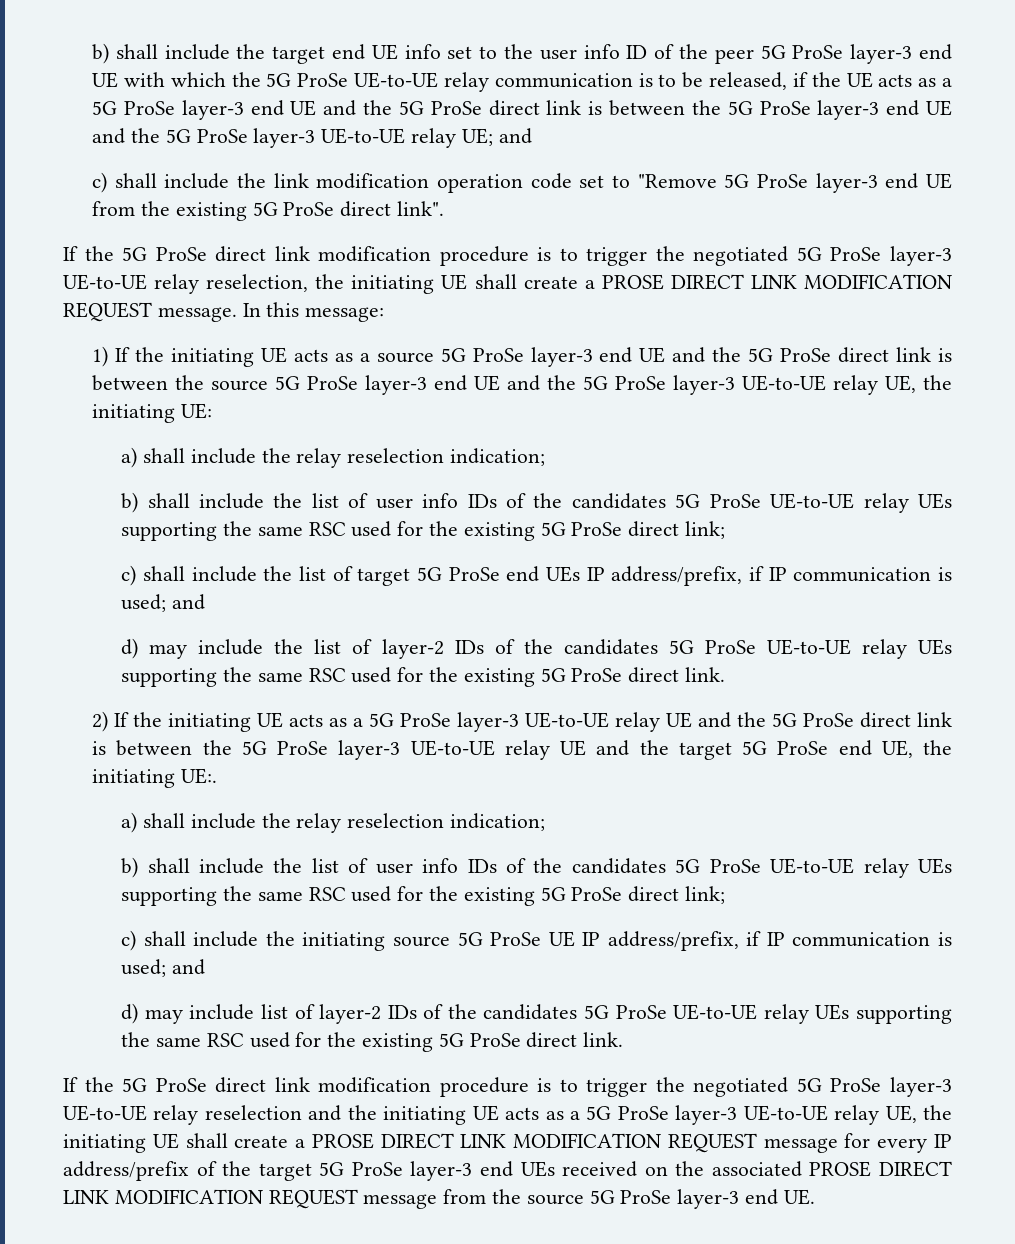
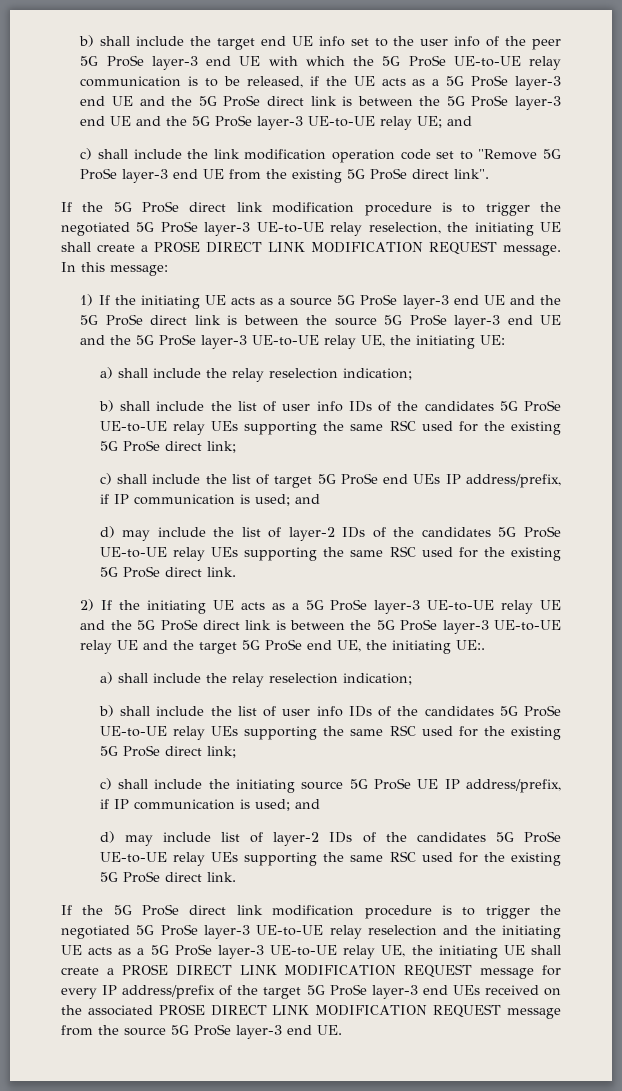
- b) shall include the target end UE info set to the user info ID of the peer 5G ProSe layer-3 end UE with which the 5G ProSe UE-to-UE relay communication is to be released, if the UE acts as a 5G ProSe layer-3 end UE and the 5G ProSe direct link is between the 5G ProSe layer-3 end UE and the 5G ProSe layer-3 UE-to-UE relay UE;
+ b) shall include the target end UE info set to the user info of the peer 5G ProSe layer-3 end UE with which the 5G ProSe UE-to-UE relay communication is to be released, if the UE acts as a 5G ProSe layer-3 end UE and the 5G ProSe direct link is between the 5G ProSe layer-3 end UE and the 5G ProSe layer-3 UE-to-UE relay UE;

